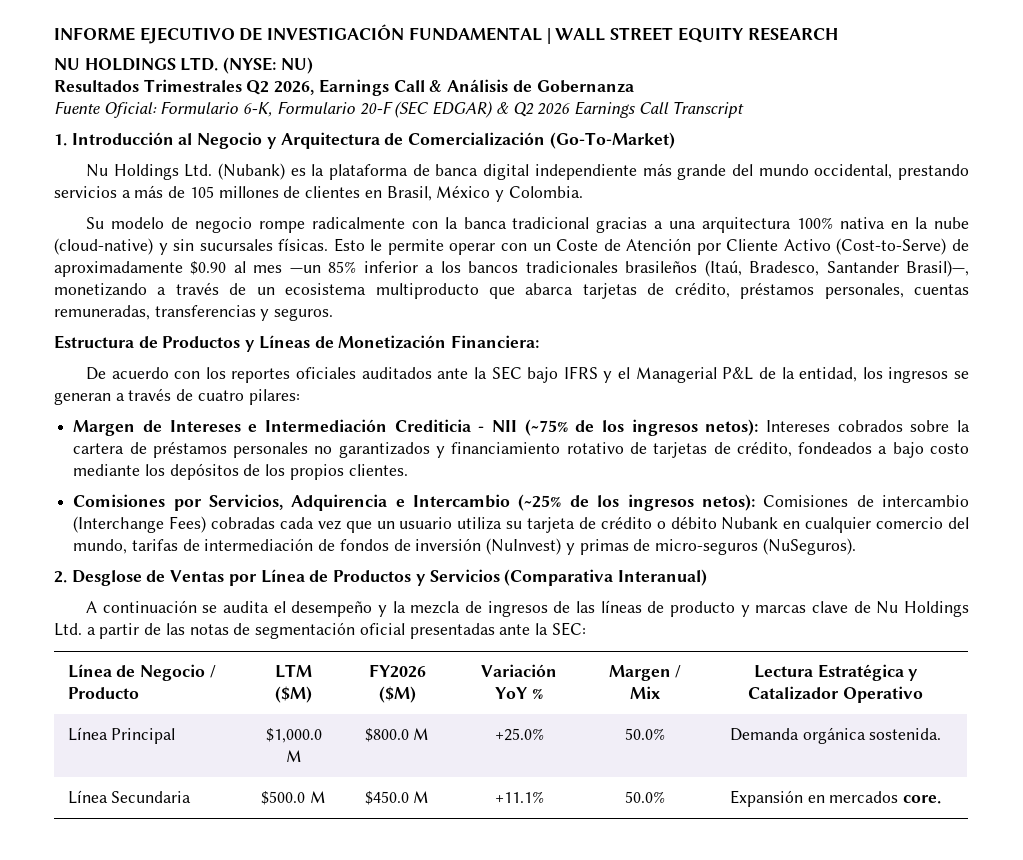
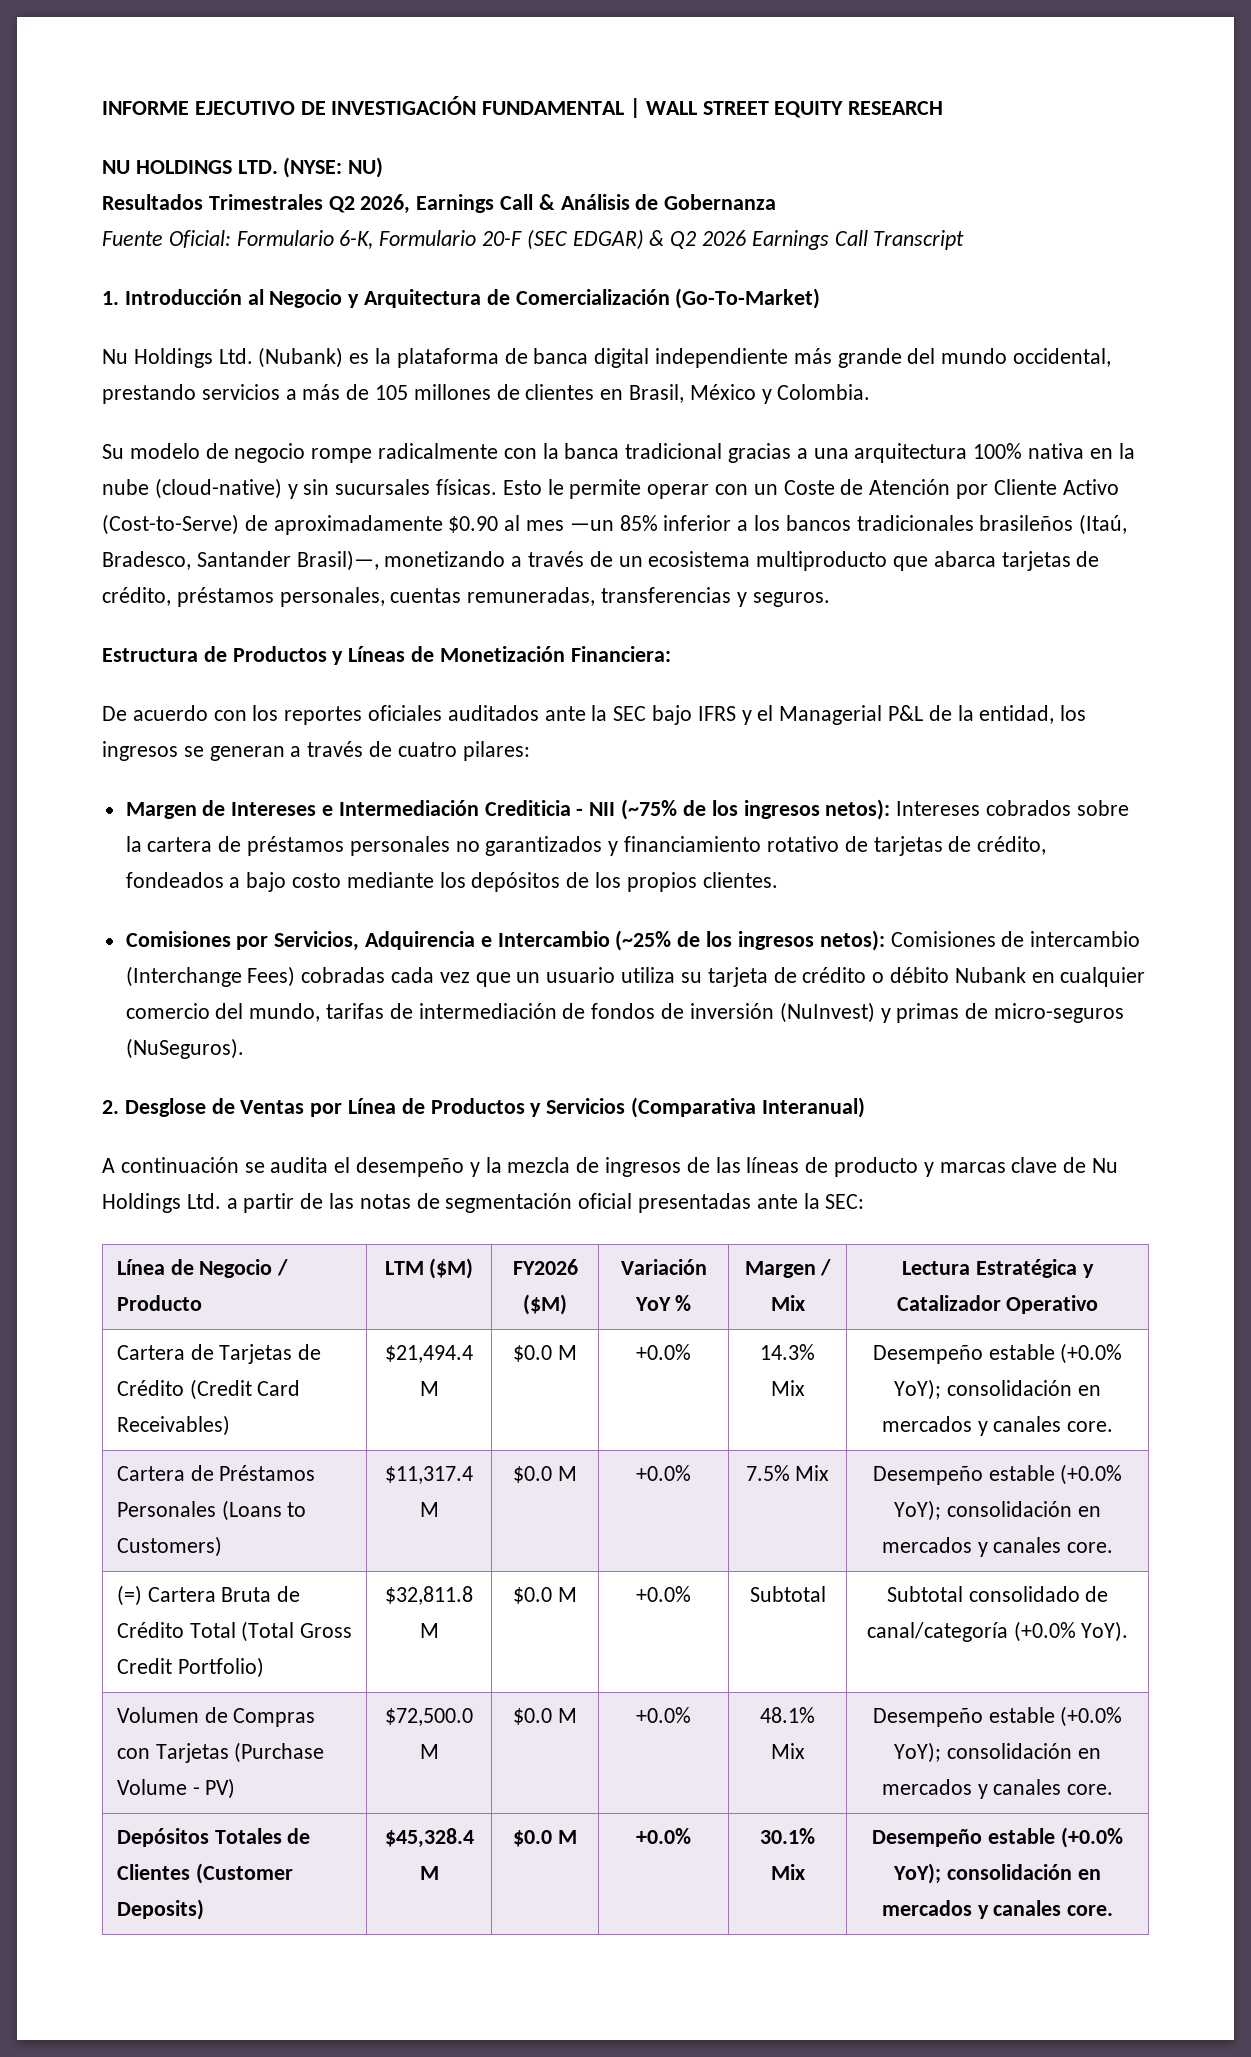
- Línea Principal | $1,000.0 M | $800.0 M | +25.0% | 50.0% | Demanda orgánica sostenida.
- Línea Secundaria | $500.0 M | $450.0 M | +11.1% | 50.0% | Expansión en mercados core.
+ Cartera de Tarjetas de Crédito (Credit Card Receivables) | $21,494.4 M | $0.0 M | +0.0% | 14.3% Mix | Desempeño estable (+0.0% YoY); consolidación en mercados y canales core.
+ Cartera de Préstamos Personales (Loans to Customers) | $11,317.4 M | $0.0 M | +0.0% | 7.5% Mix | Desempeño estable (+0.0% YoY); consolidación en mercados y canales core.
+ (=) Cartera Bruta de Crédito Total (Total Gross Credit Portfolio) | $32,811.8 M | $0.0 M | +0.0% | Subtotal | Subtotal consolidado de canal/categoría (+0.0% YoY).
+ Volumen de Compras con Tarjetas (Purchase Volume - PV) | $72,500.0 M | $0.0 M | +0.0% | 48.1% Mix | Desempeño estable (+0.0% YoY); consolidación en mercados y canales core.
+ Depósitos Totales de Clientes (Customer Deposits) | $45,328.4 M | $0.0 M | +0.0% | 30.1% Mix | Desempeño estable (+0.0% YoY); consolidación en mercados y canales core.

